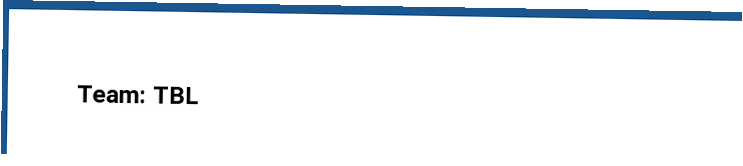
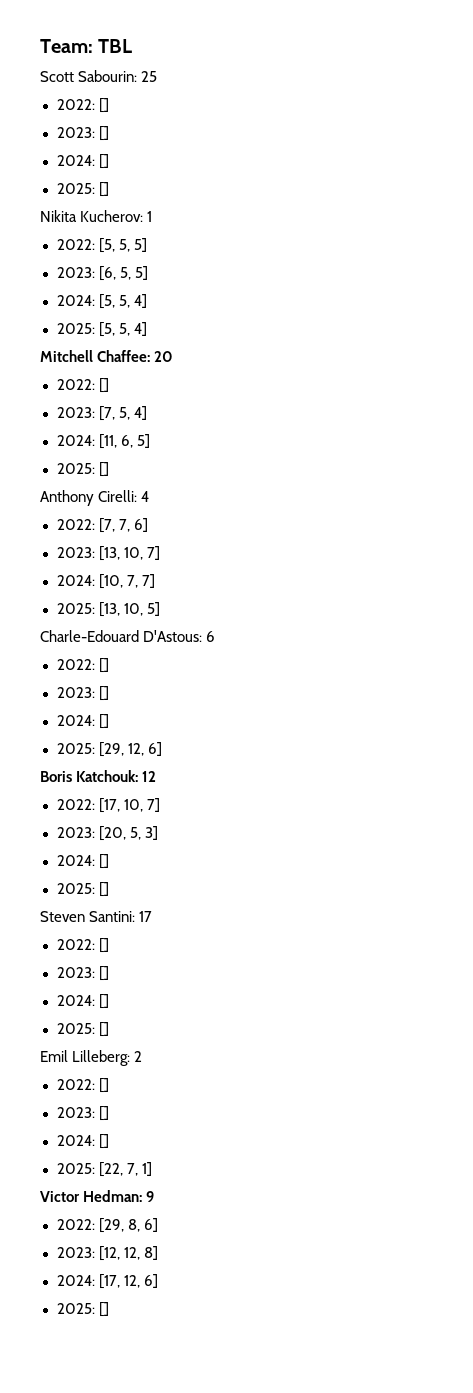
+ Scott Sabourin: 25
+ 2022: []
+ 2023: []
+ 2024: []
+ 2025: []
+ Nikita Kucherov: 1
+ 2022: [5, 5, 5]
+ 2023: [6, 5, 5]
+ 2024: [5, 5, 4]
+ 2025: [5, 5, 4]
+ Mitchell Chaffee: 20
+ 2022: []
+ 2023: [7, 5, 4]
+ 2024: [11, 6, 5]
+ 2025: []
+ Anthony Cirelli: 4
+ 2022: [7, 7, 6]
+ 2023: [13, 10, 7]
+ 2024: [10, 7, 7]
+ 2025: [13, 10, 5]
+ Charle-Edouard D'Astous: 6
+ 2022: []
+ 2023: []
+ 2024: []
+ 2025: [29, 12, 6]
+ Boris Katchouk: 12
+ 2022: [17, 10, 7]
+ 2023: [20, 5, 3]
+ 2024: []
+ 2025: []
+ Steven Santini: 17
+ 2022: []
+ 2023: []
+ 2024: []
+ 2025: []
+ Emil Lilleberg: 2
+ 2022: []
+ 2023: []
+ 2024: []
+ 2025: [22, 7, 1]
+ Victor Hedman: 9
+ 2022: [29, 8, 6]
+ 2023: [12, 12, 8]
+ 2024: [17, 12, 6]
+ 2025: []

